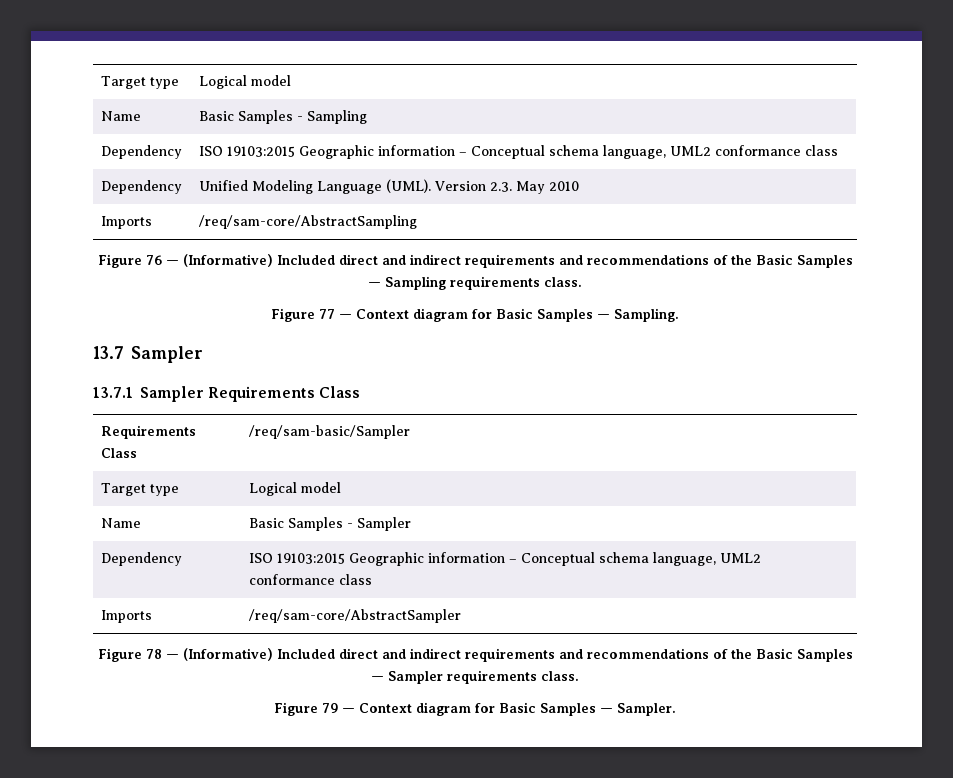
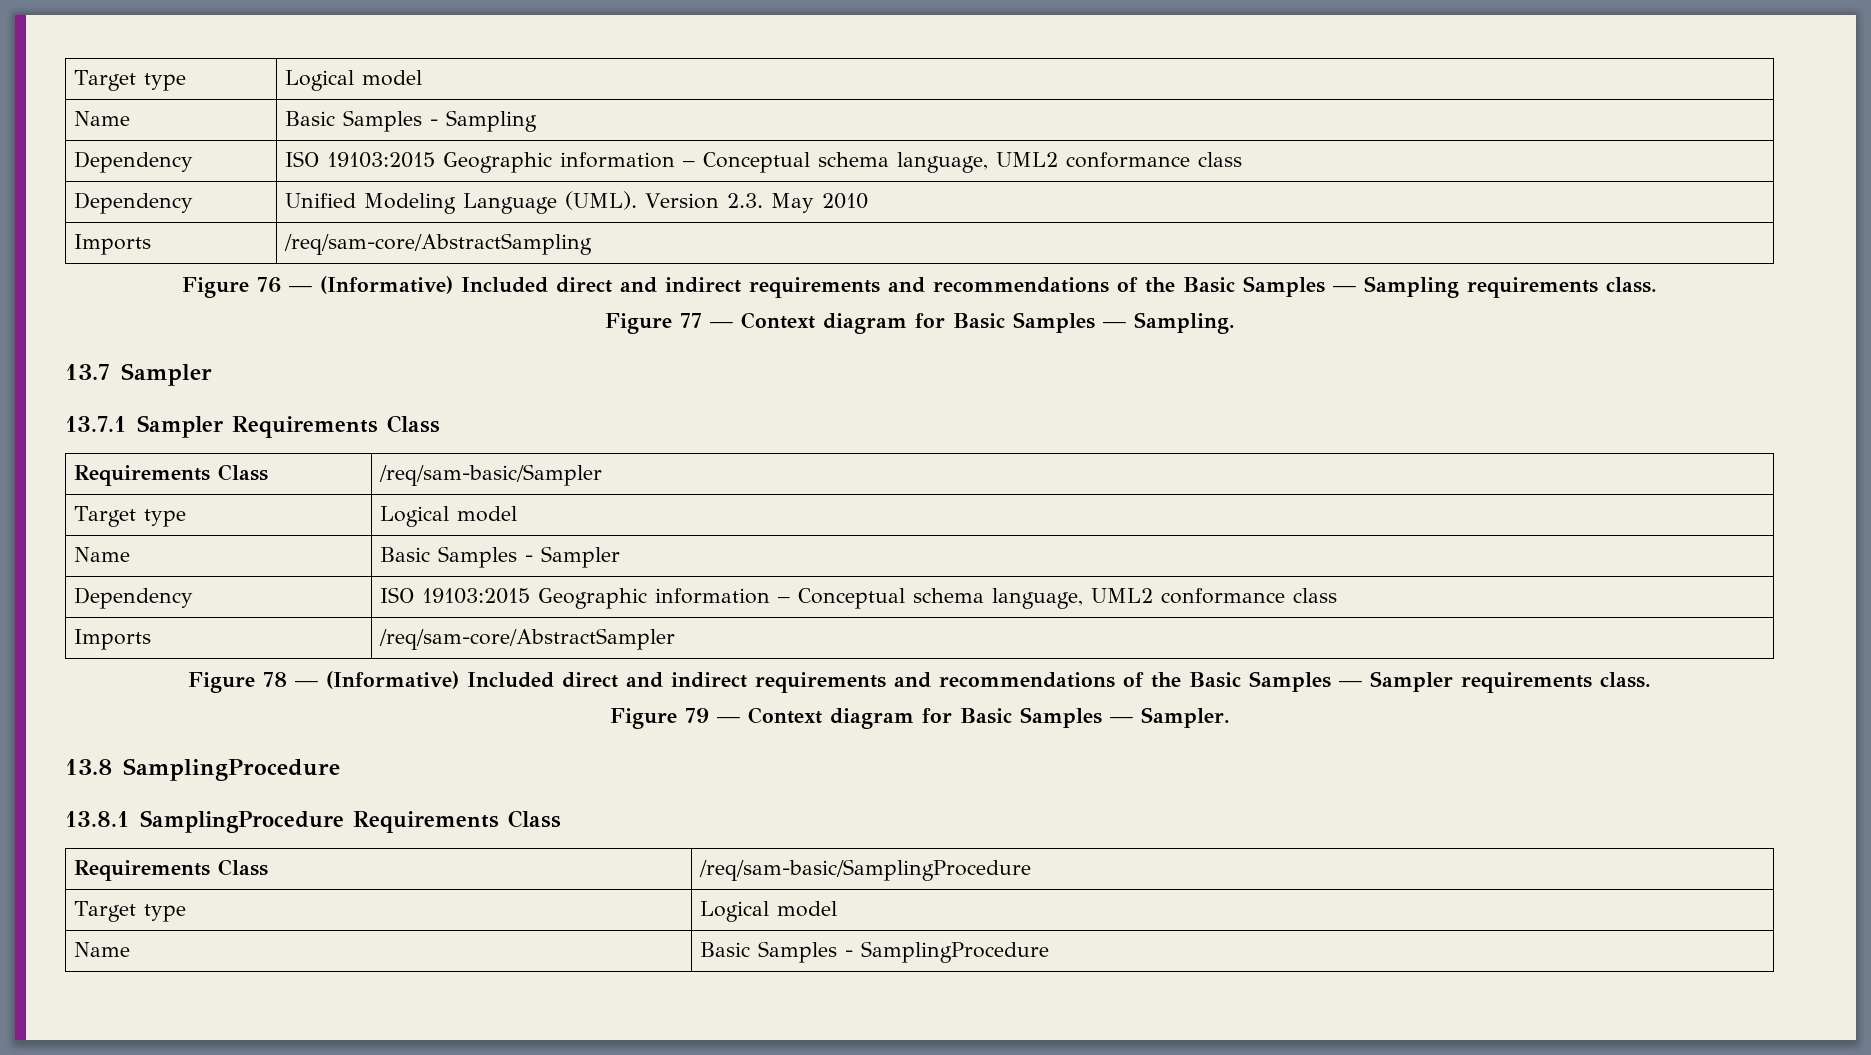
+ 13.8 SamplingProcedure
+ 13.8.1 SamplingProcedure Requirements Class
+ Requirements Class | /req/sam-basic/SamplingProcedure
+ Target type | Logical model
+ Name | Basic Samples - SamplingProcedure

